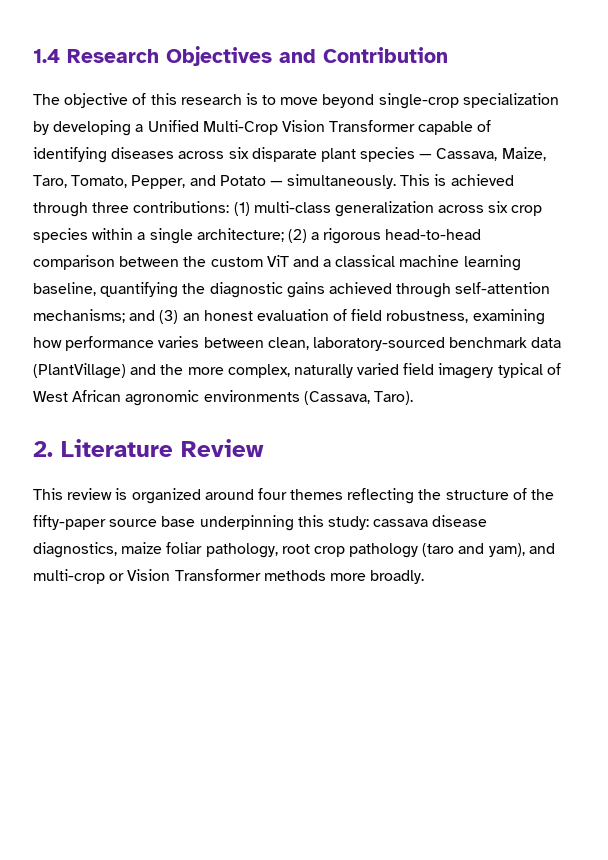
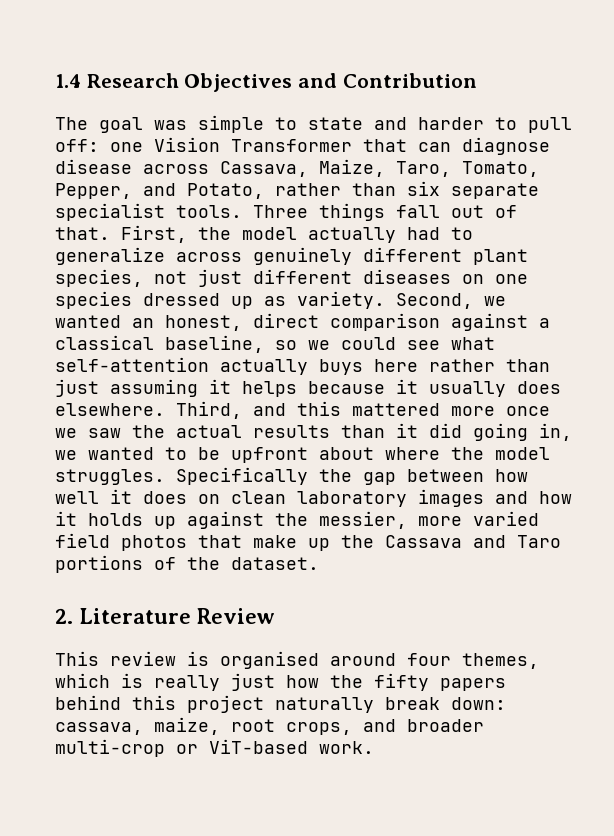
- The objective of this research is to move beyond single-crop specialization by developing a Unified Multi-Crop Vision Transformer capable of identifying diseases across six disparate plant species — Cassava, Maize, Taro, Tomato, Pepper, and Potato — simultaneously. This is achieved through three contributions: (1) multi-class generalization across six crop species within a single architecture; (2) a rigorous head-to-head comparison between the custom ViT and a classical machine learning baseline, quantifying the diagnostic gains achieved through self-attention mechanisms; and (3) an honest evaluation of field robustness, examining how performance varies between clean, laboratory-sourced benchmark data (PlantVillage) and the more complex, naturally varied field imagery typical of West African agronomic environments (Cassava, Taro).
+ The goal was simple to state and harder to pull off: one Vision Transformer that can diagnose disease across Cassava, Maize, Taro, Tomato, Pepper, and Potato, rather than six separate specialist tools. Three things fall out of that. First, the model actually had to generalize across genuinely different plant species, not just different diseases on one species dressed up as variety. Second, we wanted an honest, direct comparison against a classical baseline, so we could see what self-attention actually buys here rather than just assuming it helps because it usually does elsewhere. Third, and this mattered more once we saw the actual results than it did going in, we wanted to be upfront about where the model struggles. Specifically the gap between how well it does on clean laboratory images and how it holds up against the messier, more varied field photos that make up the Cassava and Taro portions of the dataset.
- This review is organized around four themes reflecting the structure of the fifty-paper source base underpinning this study: cassava disease diagnostics, maize foliar pathology, root crop pathology (taro and yam), and multi-crop or Vision Transformer methods more broadly.
+ This review is organised around four themes, which is really just how the fifty papers behind this project naturally break down: cassava, maize, root crops, and broader multi-crop or ViT-based work.

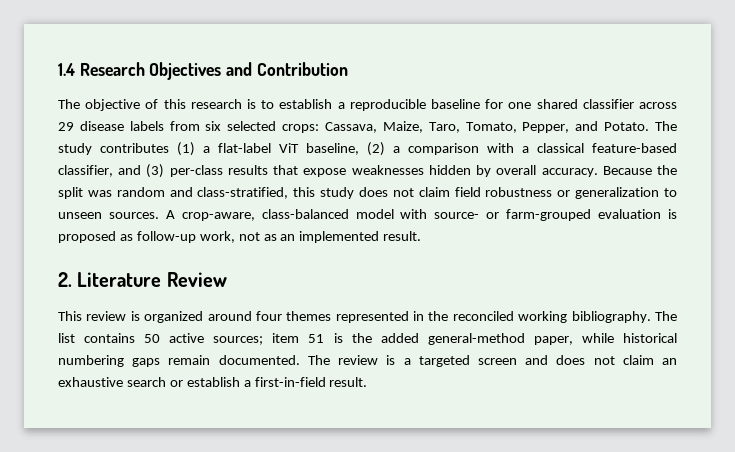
- The goal was simple to state and harder to pull off: one Vision Transformer that can diagnose disease across Cassava, Maize, Taro, Tomato, Pepper, and Potato, rather than six separate specialist tools. Three things fall out of that. First, the model actually had to generalize across genuinely different plant species, not just different diseases on one species dressed up as variety. Second, we wanted an honest, direct comparison against a classical baseline, so we could see what self-attention actually buys here rather than just assuming it helps because it usually does elsewhere. Third, and this mattered more once we saw the actual results than it did going in, we wanted to be upfront about where the model struggles. Specifically the gap between how well it does on clean laboratory images and how it holds up against the messier, more varied field photos that make up the Cassava and Taro portions of the dataset.
+ The objective of this research is to establish a reproducible baseline for one shared classifier across 29 disease labels from six selected crops: Cassava, Maize, Taro, Tomato, Pepper, and Potato. The study contributes (1) a flat-label ViT baseline, (2) a comparison with a classical feature-based classifier, and (3) per-class results that expose weaknesses hidden by overall accuracy. Because the split was random and class-stratified, this study does not claim field robustness or generalization to unseen sources. A crop-aware, class-balanced model with source- or farm-grouped evaluation is proposed as follow-up work, not as an implemented result.
- This review is organised around four themes, which is really just how the fifty papers behind this project naturally break down: cassava, maize, root crops, and broader multi-crop or ViT-based work.
+ This review is organized around four themes represented in the reconciled working bibliography. The list contains 50 active sources; item 51 is the added general-method paper, while historical numbering gaps remain documented. The review is a targeted screen and does not claim an exhaustive search or establish a first-in-field result.

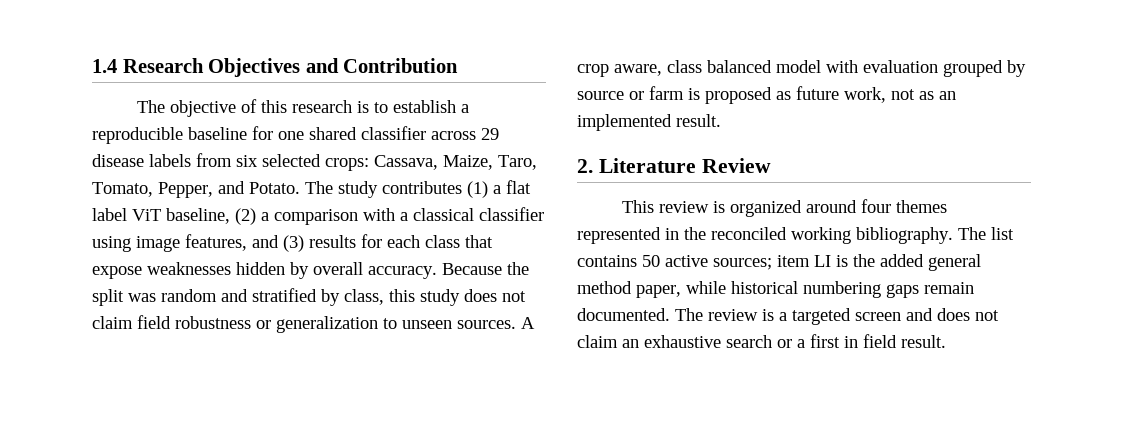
- The study contributes (1) a flat-label ViT baseline, (2) a comparison with a classical feature-based classifier, and (3) per-class results that expose weaknesses hidden by overall accuracy.
+ The study contributes (1) a flat label ViT baseline, (2) a comparison with a classical classifier using image features, and (3) results for each class that expose weaknesses hidden by overall accuracy.
- Because the split was random and class-stratified, this study does not claim field robustness or generalization to unseen sources.
+ Because the split was random and stratified by class, this study does not claim field robustness or generalization to unseen sources.
- A crop-aware, class-balanced model with source- or farm-grouped evaluation is proposed as follow-up work, not as an implemented result.
+ A crop aware, class balanced model with evaluation grouped by source or farm is proposed as future work, not as an implemented result.
- The list contains 50 active sources; item 51 is the added general-method paper, while historical numbering gaps remain documented.
+ The list contains 50 active sources; item LI is the added general method paper, while historical numbering gaps remain documented.
- The review is a targeted screen and does not claim an exhaustive search or establish a first-in-field result.
+ The review is a targeted screen and does not claim an exhaustive search or a first in field result.

